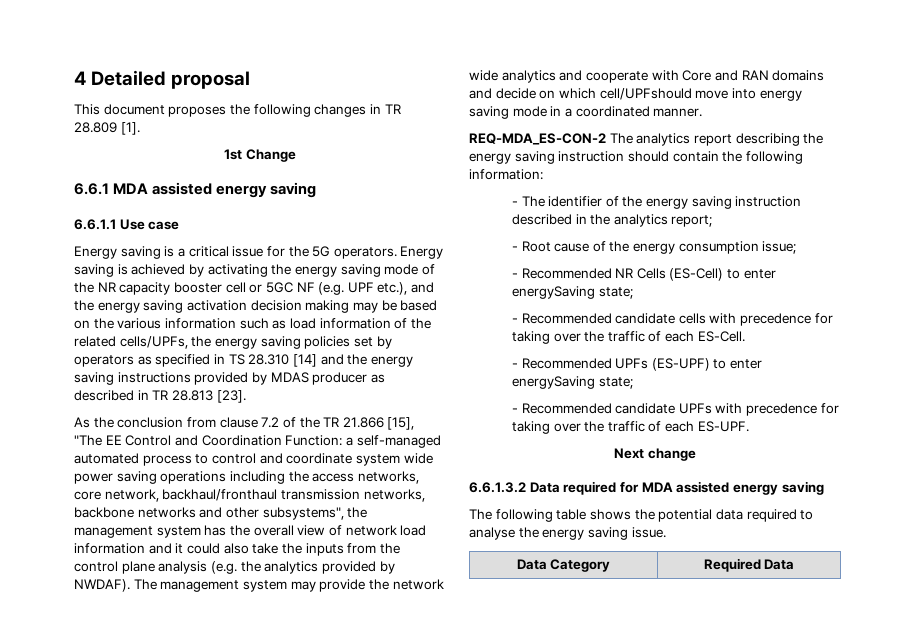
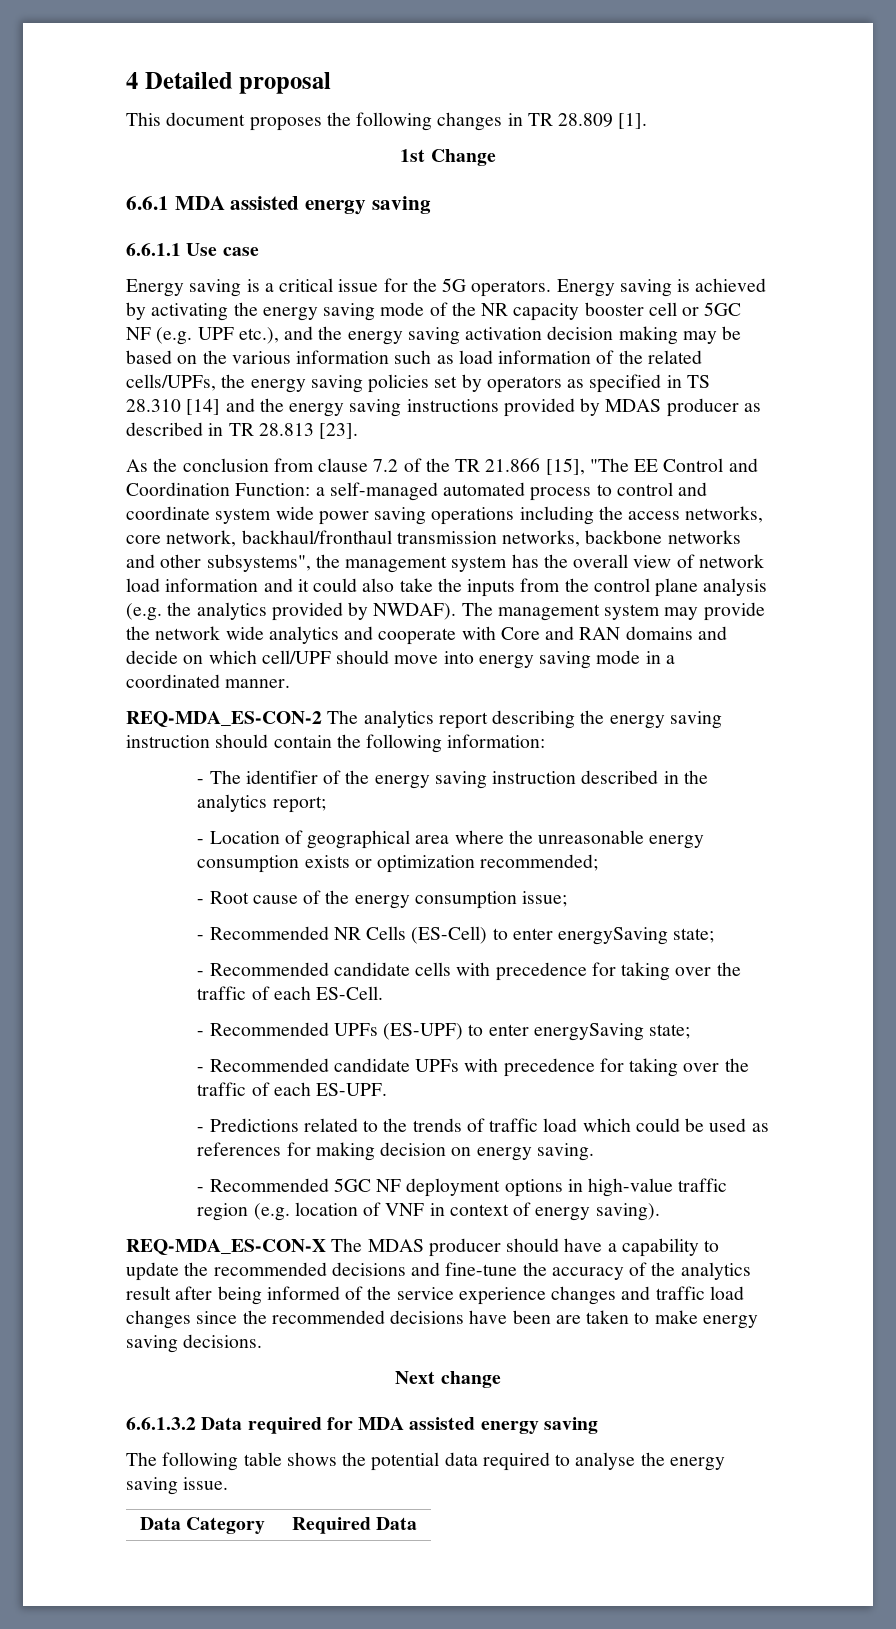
- The management system may provide the network wide analytics and cooperate with Core and RAN domains and decide on which cell/UPFshould move into energy saving mode in a coordinated manner.
+ The management system may provide the network wide analytics and cooperate with Core and RAN domains and decide on which cell/UPF should move into energy saving mode in a coordinated manner.
+ - Location of geographical area where the unreasonable energy consumption exists or optimization recommended;
+ - Predictions related to the trends of traffic load which could be used as references for making decision on energy saving.
+ - Recommended 5GC NF deployment options in high-value traffic region (e.g. location of VNF in context of energy saving).
+ REQ-MDA_ES-CON-X The MDAS producer should have a capability to update the recommended decisions and fine-tune the accuracy of the analytics result after being informed of the service experience changes and traffic load changes since the recommended decisions have been are taken to make energy saving decisions.

